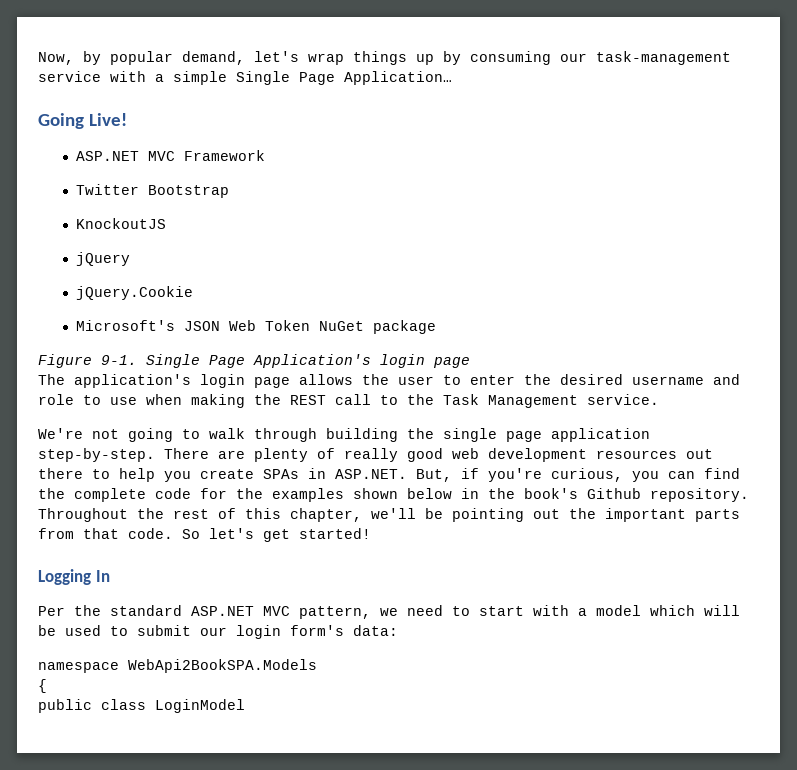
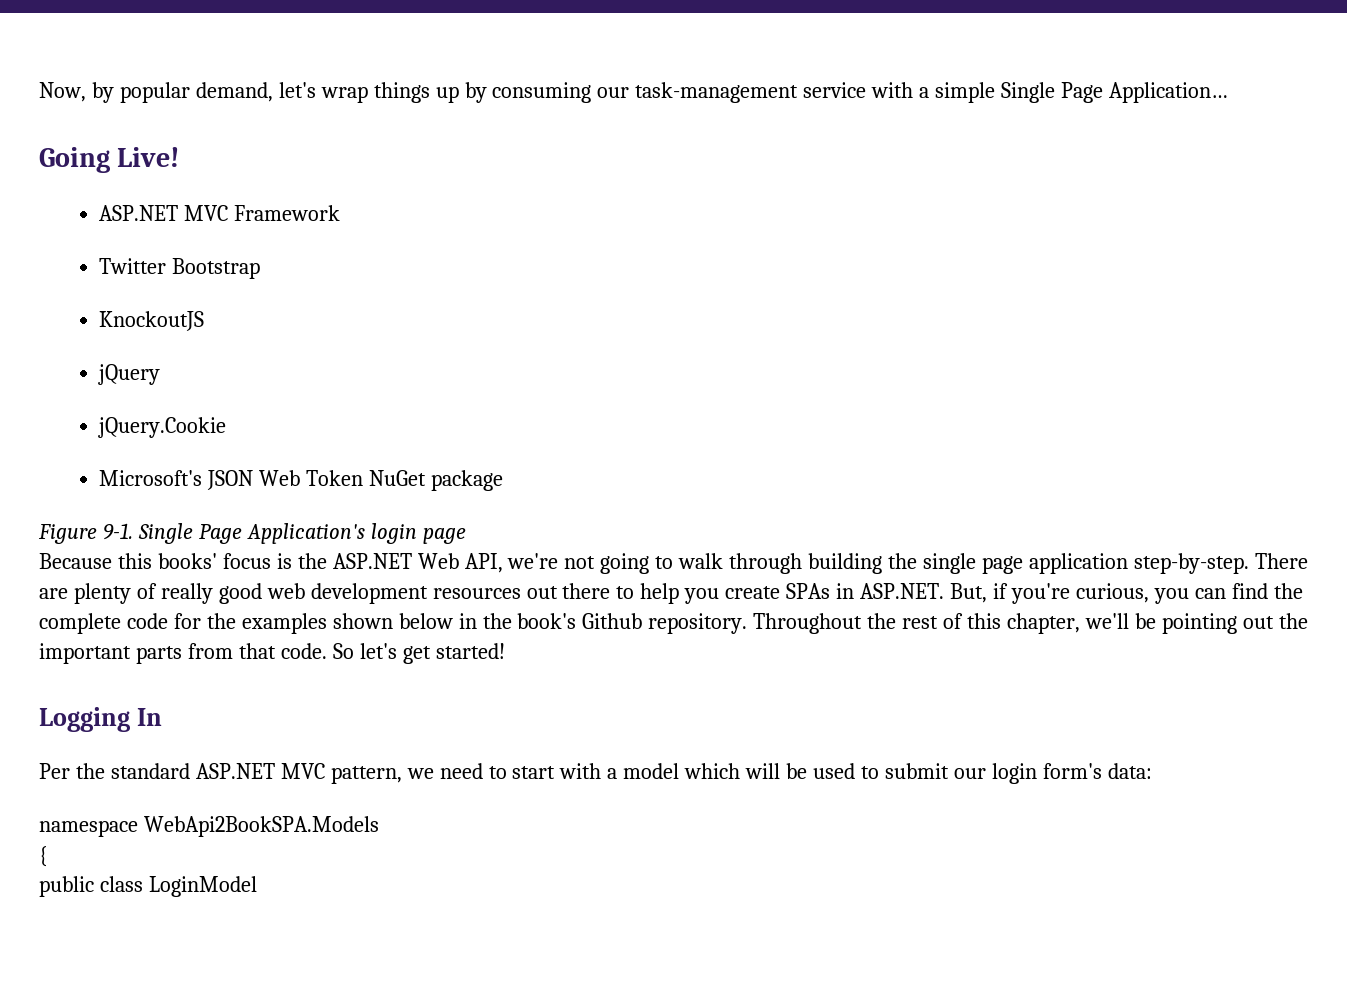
- The application's login page allows the user to enter the desired username and role to use when making the REST call to the Task Management service.
- We're not going to walk through building the single page application step-by-step.
+ Because this books' focus is the ASP.NET Web API, we're not going to walk through building the single page application step-by-step.

